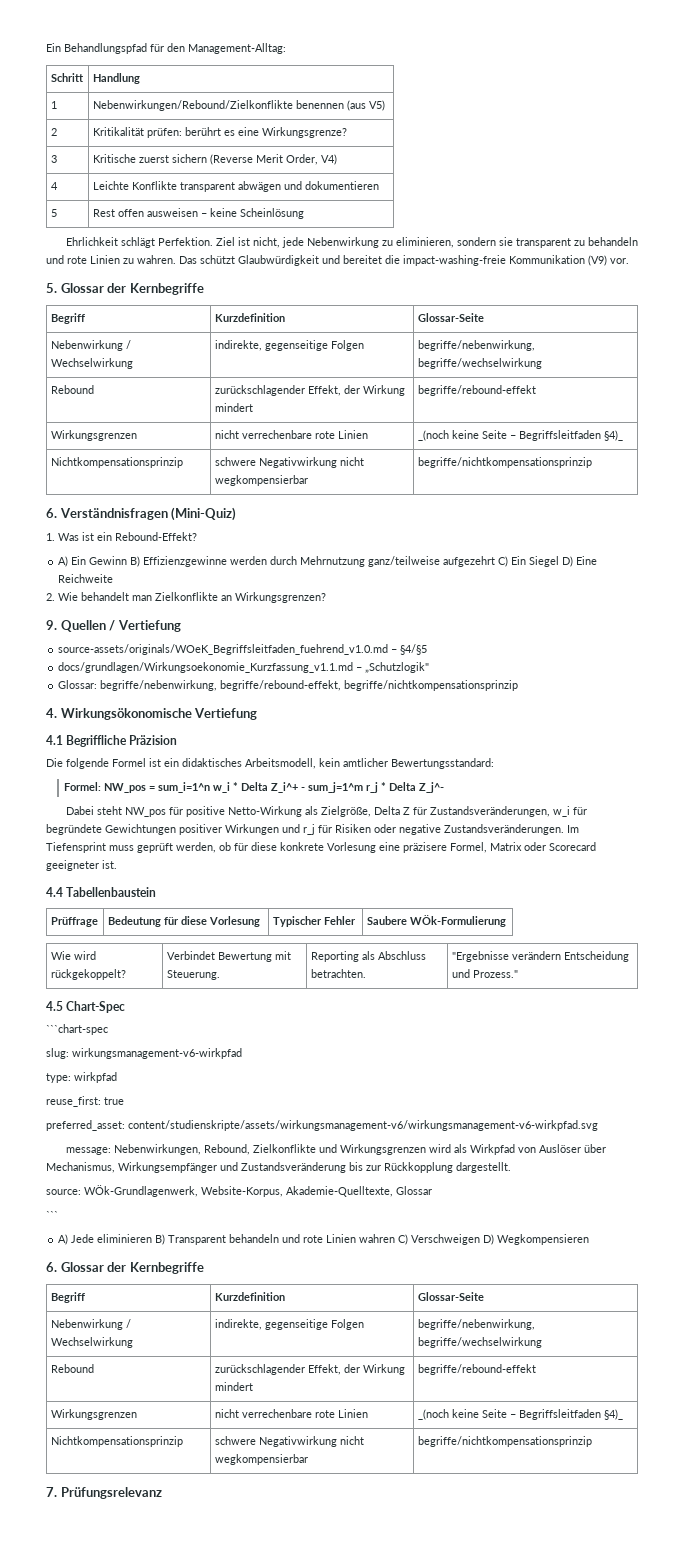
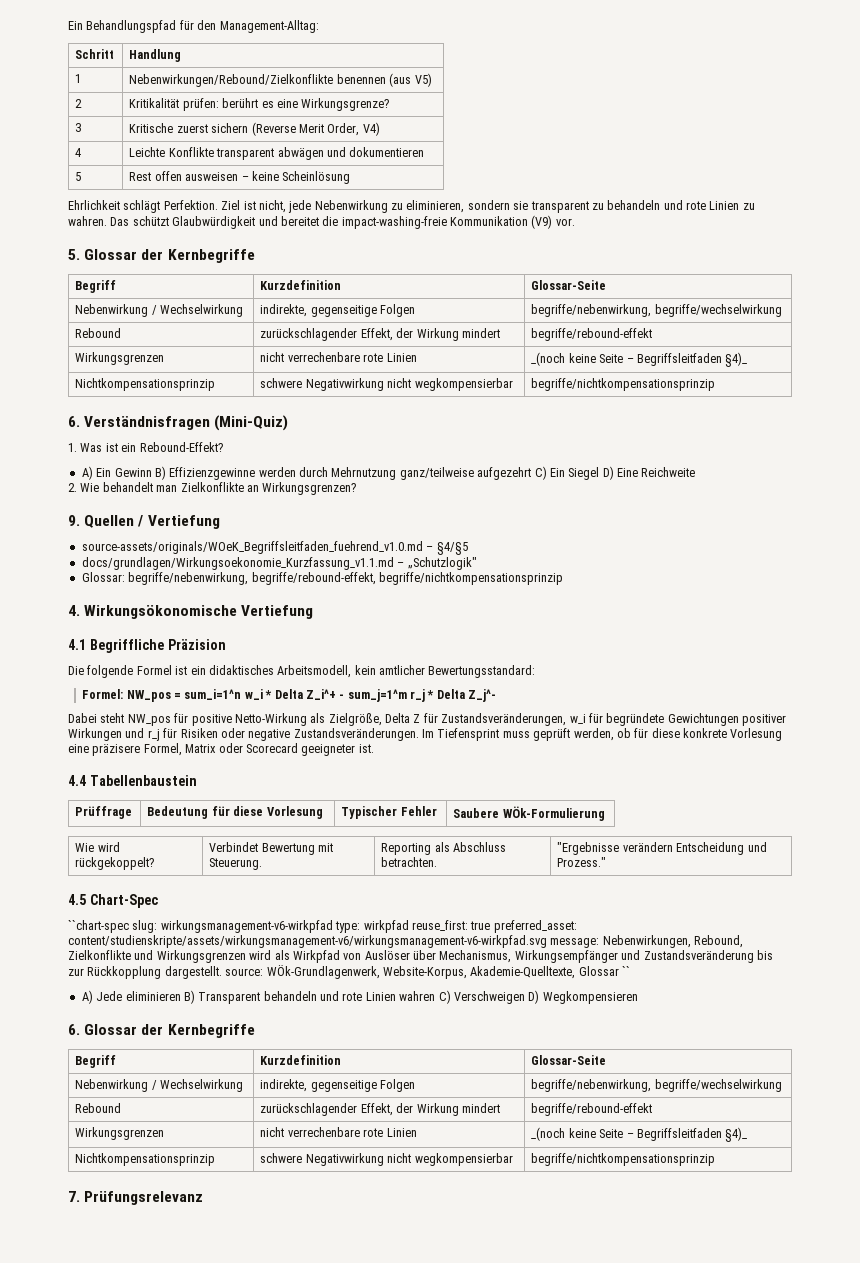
- ```chart-spec
- slug: wirkungsmanagement-v6-wirkpfad
- type: wirkpfad
- reuse_first: true
- preferred_asset: content/studienskripte/assets/wirkungsmanagement-v6/wirkungsmanagement-v6-wirkpfad.svg
- message: Nebenwirkungen, Rebound, Zielkonflikte und Wirkungsgrenzen wird als Wirkpfad von Auslöser über Mechanismus, Wirkungsempfänger und Zustandsveränderung bis zur Rückkopplung dargestellt.
- source: WÖk-Grundlagenwerk, Website-Korpus, Akademie-Quelltexte, Glossar
- ```
+ ``chart-spec slug: wirkungsmanagement-v6-wirkpfad type: wirkpfad reuse_first: true preferred_asset: content/studienskripte/assets/wirkungsmanagement-v6/wirkungsmanagement-v6-wirkpfad.svg message: Nebenwirkungen, Rebound, Zielkonflikte und Wirkungsgrenzen wird als Wirkpfad von Auslöser über Mechanismus, Wirkungsempfänger und Zustandsveränderung bis zur Rückkopplung dargestellt. source: WÖk-Grundlagenwerk, Website-Korpus, Akademie-Quelltexte, Glossar ``

